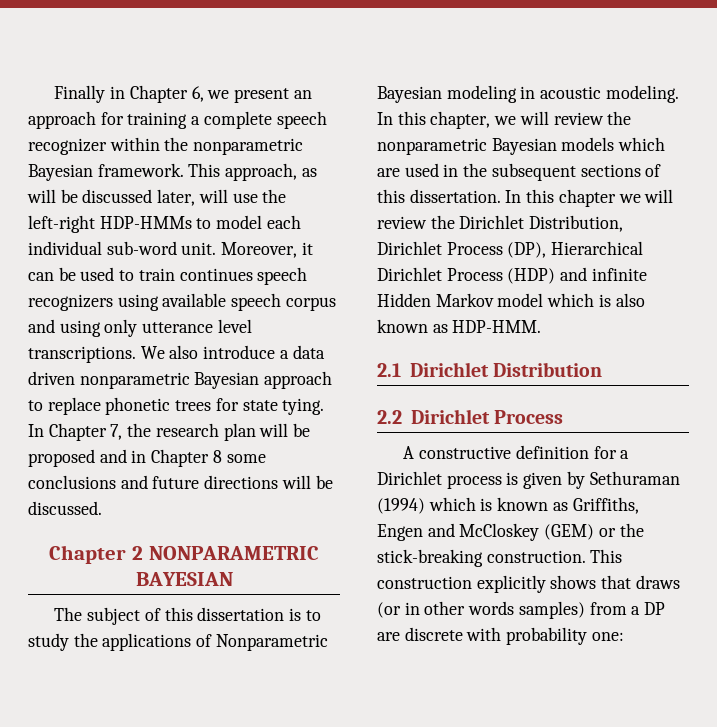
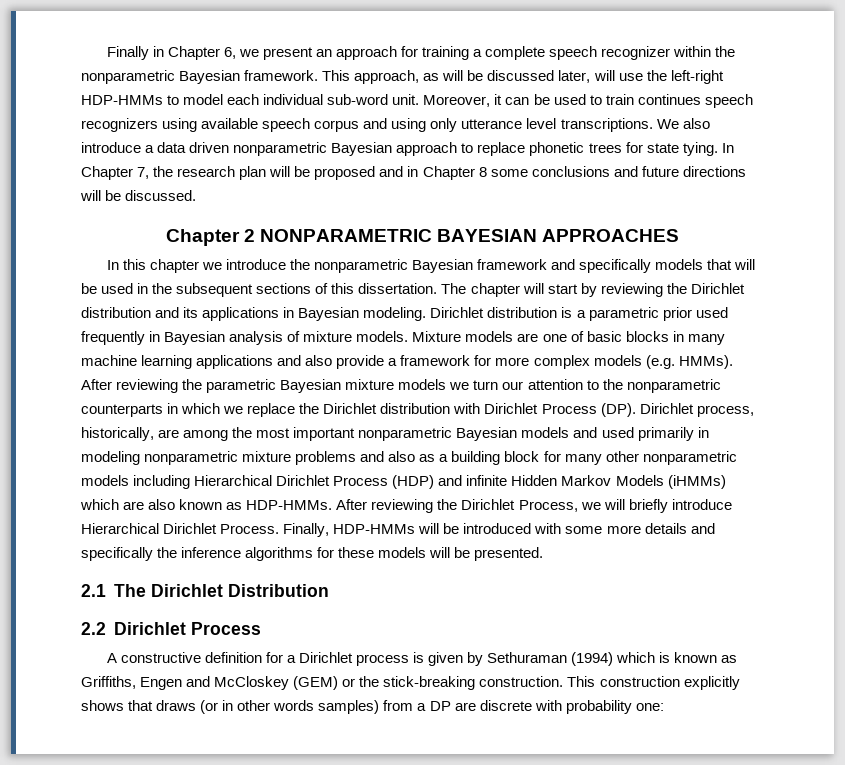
- Chapter 2 NONPARAMETRIC BAYESIAN
- The subject of this dissertation is to study the applications of Nonparametric Bayesian modeling in acoustic modeling. In this chapter, we will review the nonparametric Bayesian models which are used in the subsequent sections of this dissertation.
+ Chapter 2 NONPARAMETRIC BAYESIAN APPROACHES
+ In this chapter we introduce the nonparametric Bayesian framework and specifically models that will be used in the subsequent sections of this dissertation.
- In this chapter we will review the Dirichlet Distribution, Dirichlet Process (DP), Hierarchical Dirichlet Process (HDP) and infinite Hidden Markov model which is also known as HDP-HMM.
+ The chapter will start by reviewing the Dirichlet distribution and its applications in Bayesian modeling. Dirichlet distribution is a parametric prior used frequently in Bayesian analysis of mixture models. Mixture models are one of basic blocks in many machine learning applications and also provide a framework for more complex models (e.g. HMMs). After reviewing the parametric Bayesian mixture models we turn our attention to the nonparametric counterparts in which we replace the Dirichlet distribution with Dirichlet Process (DP). Dirichlet process, historically, are among the most important nonparametric Bayesian models and used primarily in modeling nonparametric mixture problems and also as a building block for many other nonparametric models including Hierarchical Dirichlet Process (HDP) and infinite Hidden Markov Models (iHMMs) which are also known as HDP-HMMs. After reviewing the Dirichlet Process, we will briefly introduce Hierarchical Dirichlet Process. Finally, HDP-HMMs will be introduced with some more details and specifically the inference algorithms for these models will be presented.
- 2.1 Dirichlet Distribution
+ 2.1 The Dirichlet Distribution

